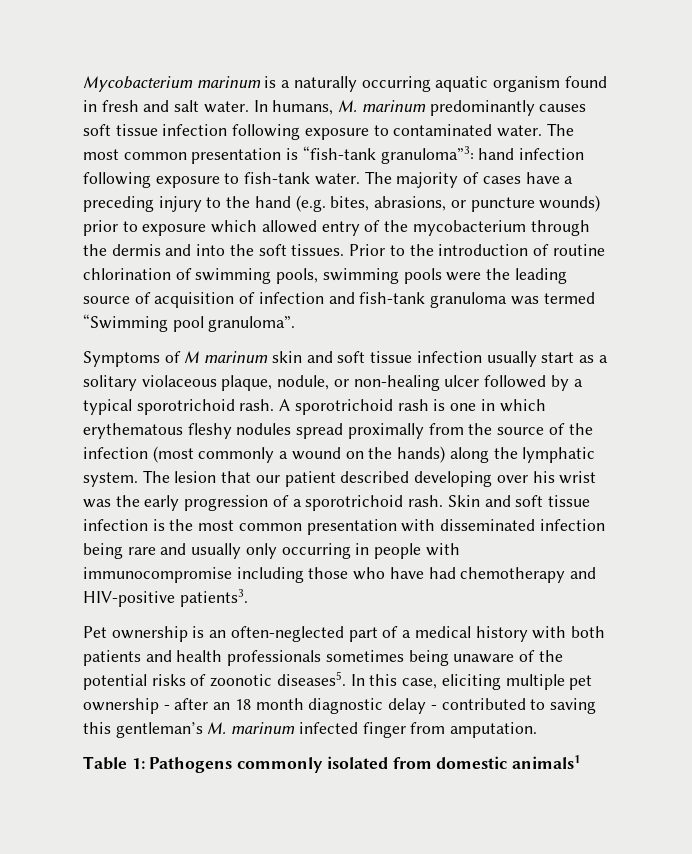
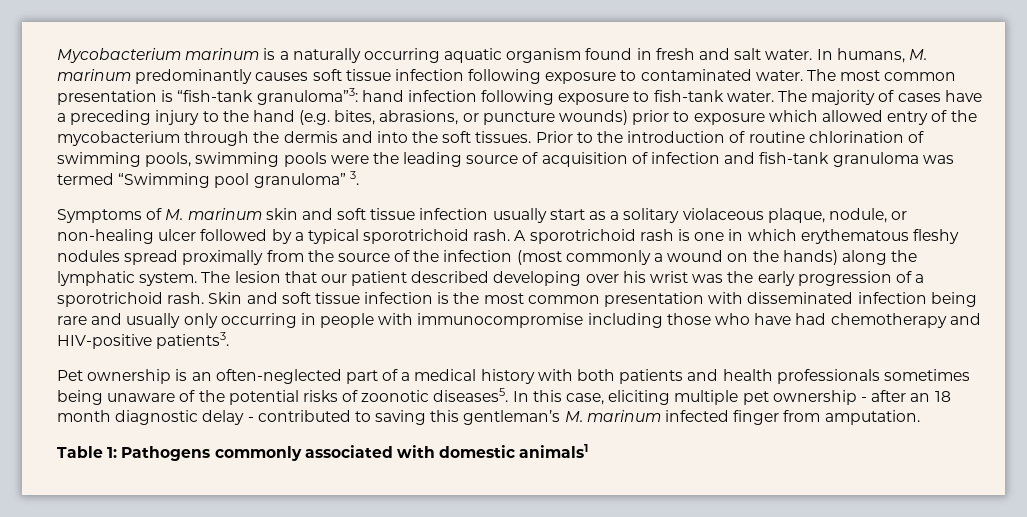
- Prior to the introduction of routine chlorination of swimming pools, swimming pools were the leading source of acquisition of infection and fish-tank granuloma was termed “Swimming pool granuloma”.
+ Prior to the introduction of routine chlorination of swimming pools, swimming pools were the leading source of acquisition of infection and fish-tank granuloma was termed “Swimming pool granuloma” 3.
- Symptoms of M marinum skin and soft tissue infection usually start as a solitary violaceous plaque, nodule, or non-healing ulcer followed by a typical sporotrichoid rash.
+ Symptoms of M. marinum skin and soft tissue infection usually start as a solitary violaceous plaque, nodule, or non-healing ulcer followed by a typical sporotrichoid rash.
- Table 1: Pathogens commonly isolated from domestic animals1
+ Table 1: Pathogens commonly associated with domestic animals1

